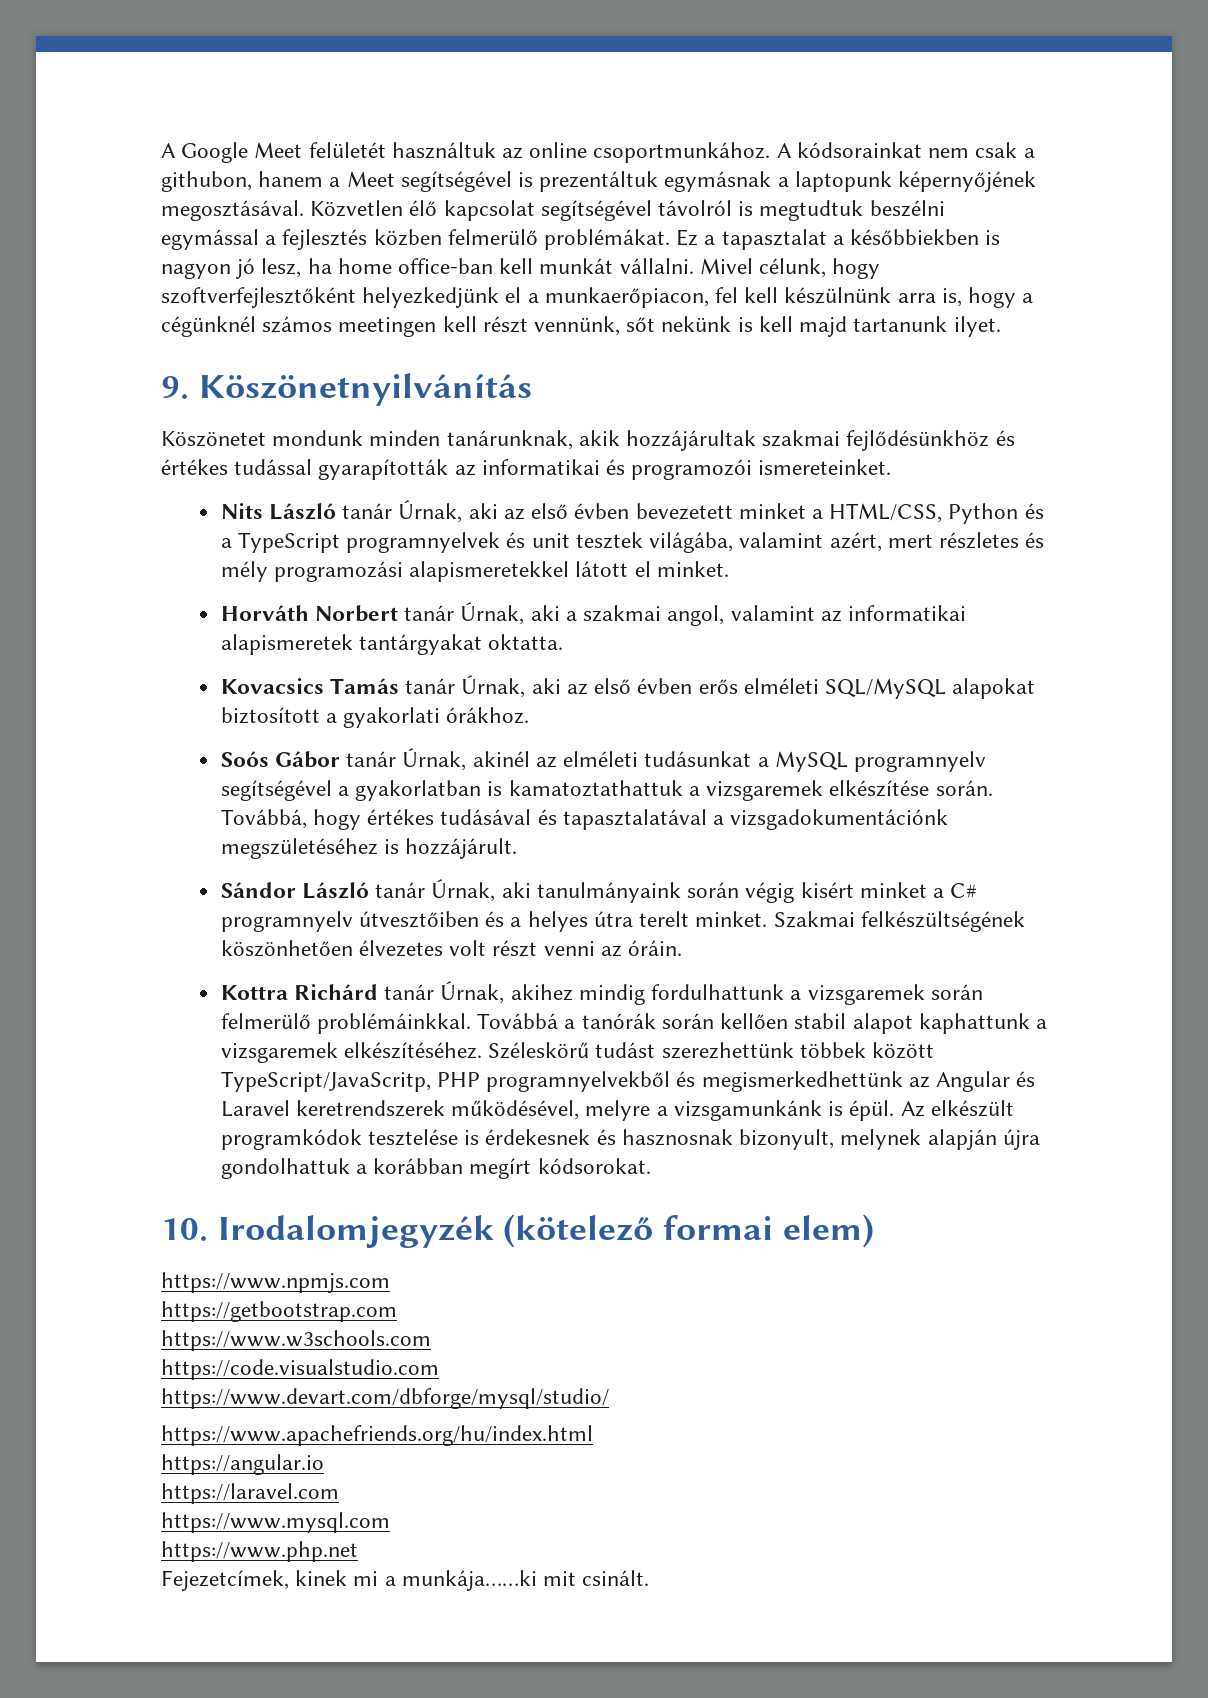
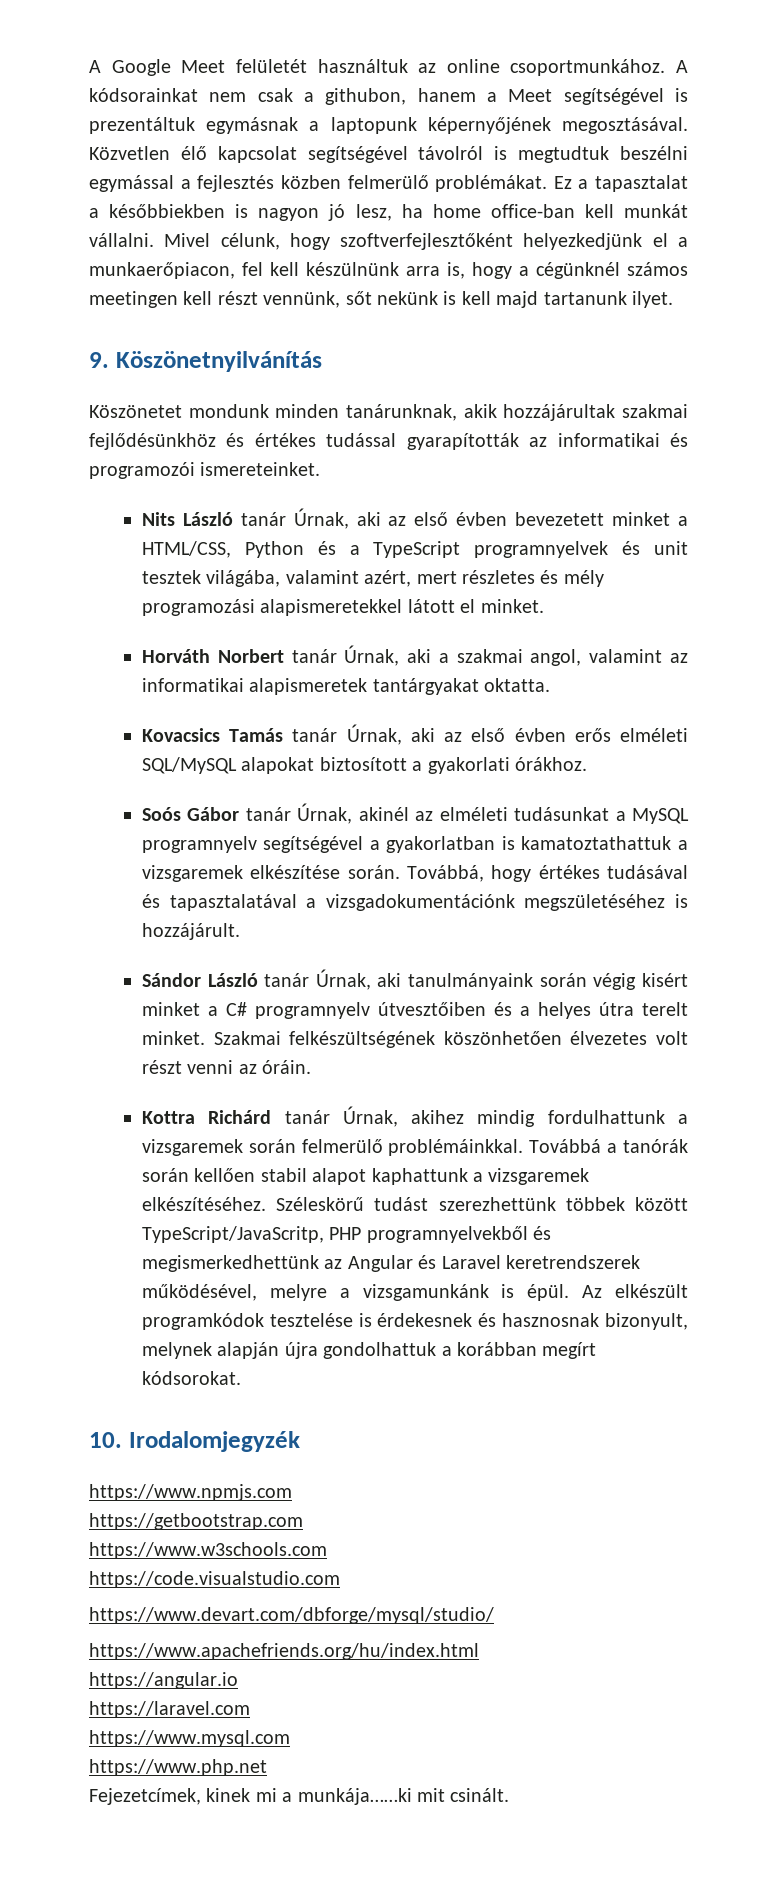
- 10. Irodalomjegyzék (kötelező formai elem)
+ 10. Irodalomjegyzék

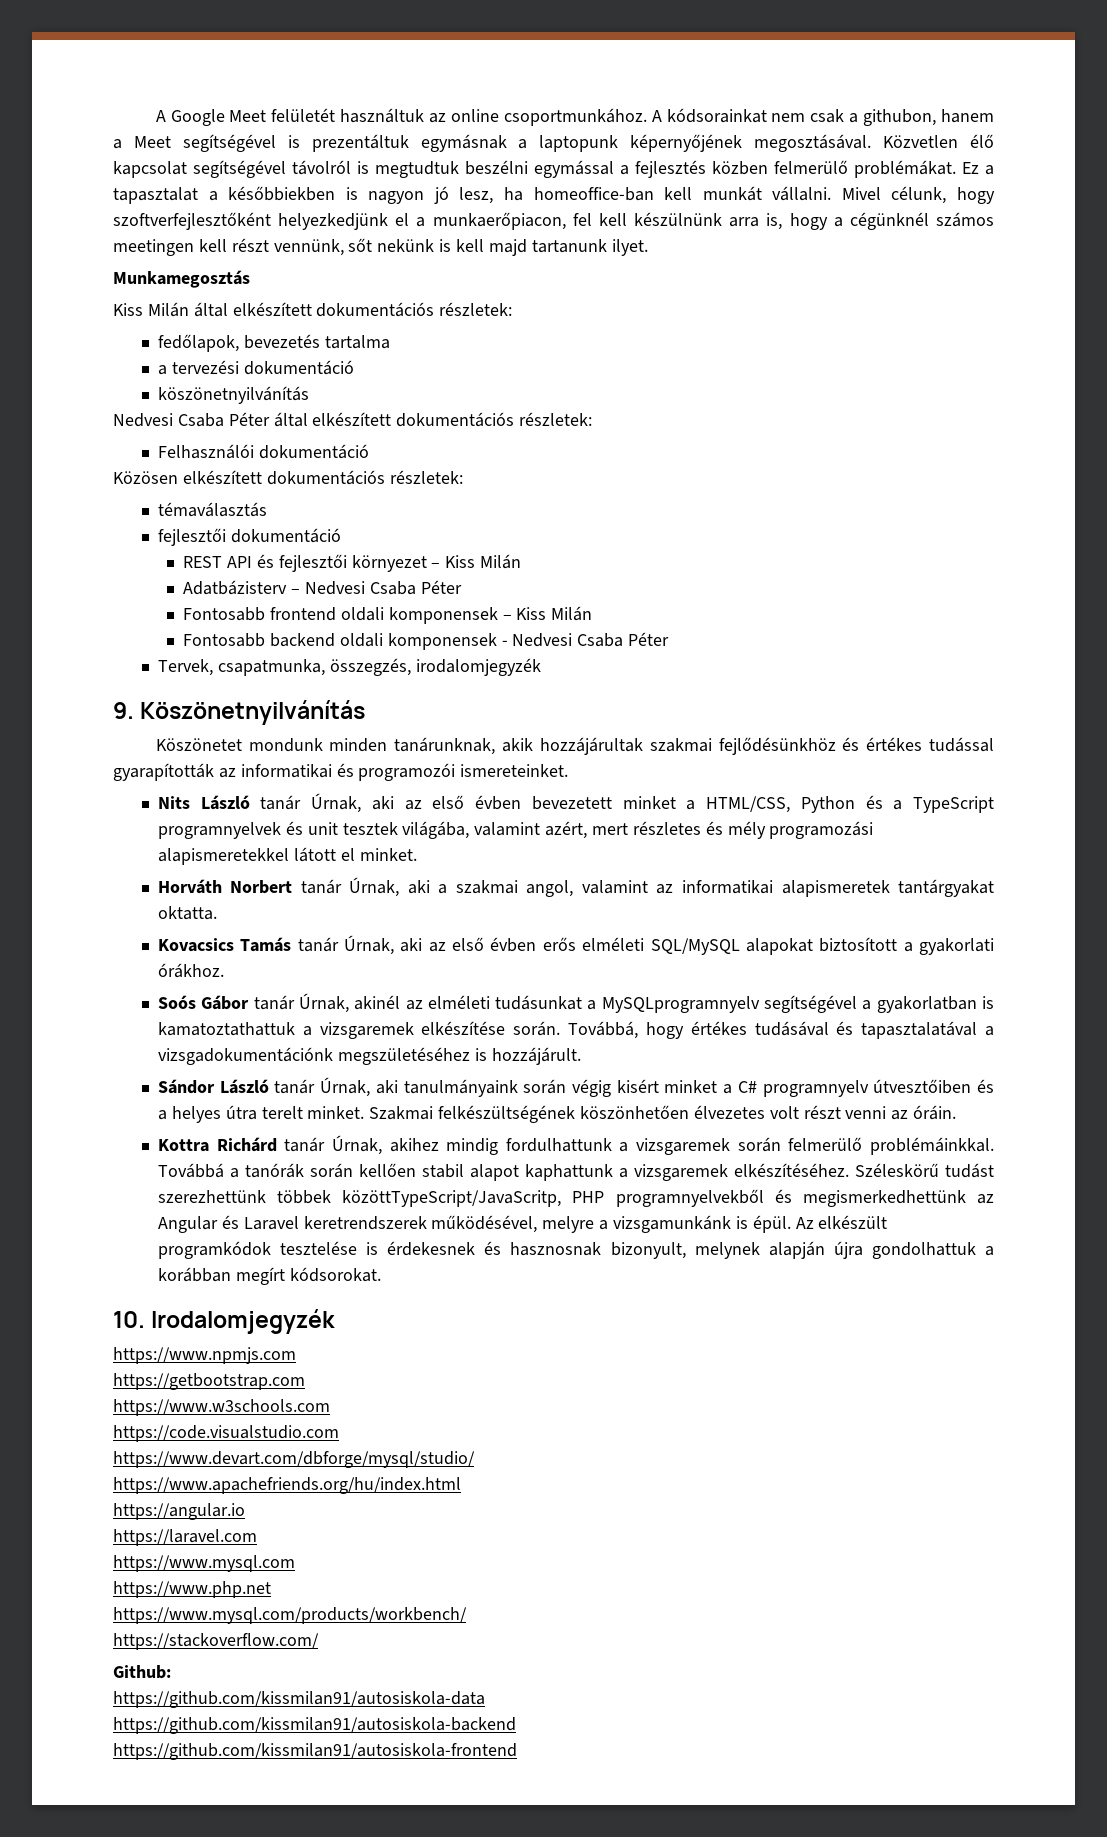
- Ez a tapasztalat a későbbiekben is nagyon jó lesz, ha home office-ban kell munkát vállalni.
+ Ez a tapasztalat a későbbiekben is nagyon jó lesz, ha homeoffice-ban kell munkát vállalni.
+ Munkamegosztás
+ Kiss Milán által elkészített dokumentációs részletek:
+ fedőlapok, bevezetés tartalma
+ a tervezési dokumentáció
+ köszönetnyilvánítás
+ Nedvesi Csaba Péter által elkészített dokumentációs részletek:
+ Felhasználói dokumentáció
+ Közösen elkészített dokumentációs részletek:
+ témaválasztás
+ fejlesztői dokumentáció
+ REST API és fejlesztői környezet – Kiss Milán
+ Adatbázisterv – Nedvesi Csaba Péter
+ Fontosabb frontend oldali komponensek – Kiss Milán
+ Fontosabb backend oldali komponensek - Nedvesi Csaba Péter
+ Tervek, csapatmunka, összegzés, irodalomjegyzék
- Soós Gábor tanár Úrnak, akinél az elméleti tudásunkat a MySQL programnyelv segítségével a gyakorlatban is kamatoztathattuk a vizsgaremek elkészítése során.
+ Soós Gábor tanár Úrnak, akinél az elméleti tudásunkat a MySQLprogramnyelv segítségével a gyakorlatban is kamatoztathattuk a vizsgaremek elkészítése során.
- Széleskörű tudást szerezhettünk többek között TypeScript/JavaScritp, PHP programnyelvekből és megismerkedhettünk az Angular és Laravel keretrendszerek működésével, melyre a vizsgamunkánk is épül.
+ Széleskörű tudást szerezhettünk többek közöttTypeScript/JavaScritp, PHP programnyelvekből és megismerkedhettünk az Angular és Laravel keretrendszerek működésével, melyre a vizsgamunkánk is épül.
- Fejezetcímek, kinek mi a munkája……ki mit csinált.
+ https://www.mysql.com/products/workbench/
+ https://stackoverflow.com/
+ Github:
+ https://github.com/kissmilan91/autosiskola-data
+ https://github.com/kissmilan91/autosiskola-backend
+ https://github.com/kissmilan91/autosiskola-frontend

